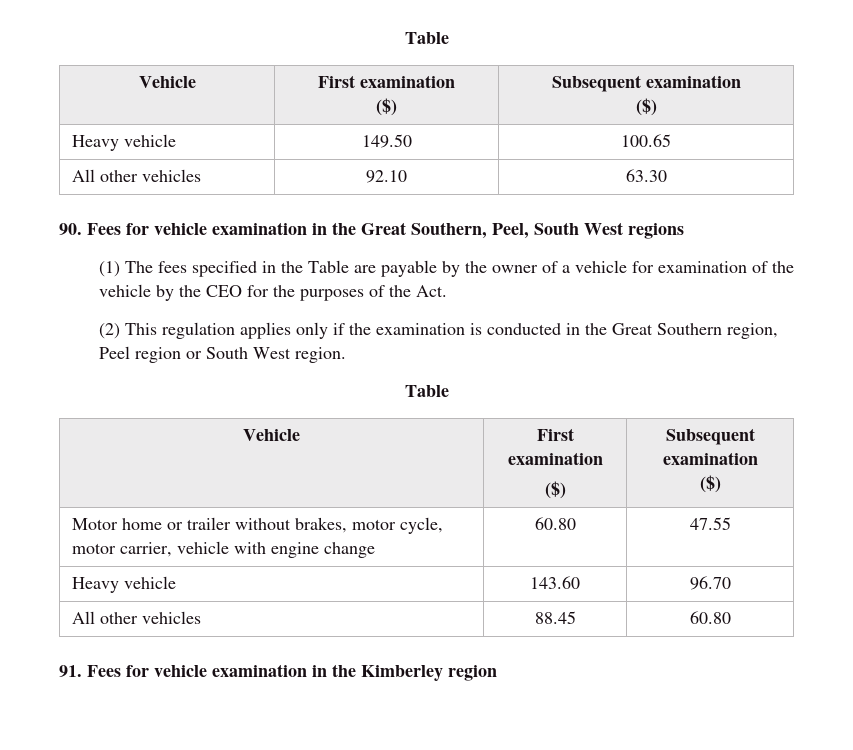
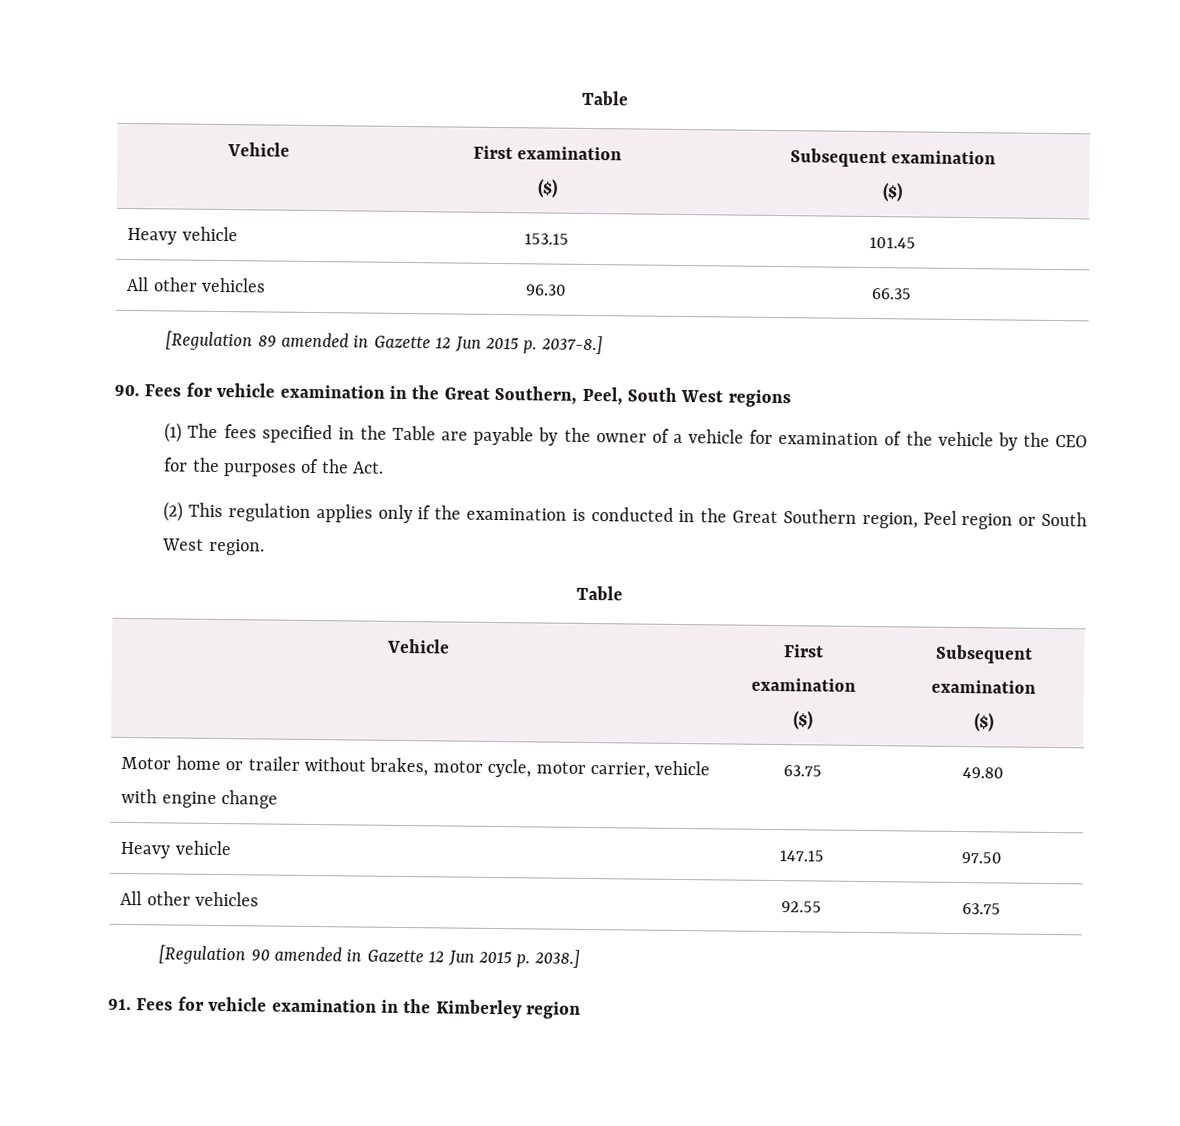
- Heavy vehicle | 149.50 | 100.65
- All other vehicles | 92.10 | 63.30
+ Heavy vehicle | 153.15 | 101.45
+ All other vehicles | 96.30 | 66.35
+ [Regulation 89 amended in Gazette 12 Jun 2015 p. 2037-8.]
- Motor home or trailer without brakes, motor cycle, motor carrier, vehicle with engine change | 60.80 | 47.55
- Heavy vehicle | 143.60 | 96.70
- All other vehicles | 88.45 | 60.80
+ Motor home or trailer without brakes, motor cycle, motor carrier, vehicle with engine change | 63.75 | 49.80
+ Heavy vehicle | 147.15 | 97.50
+ All other vehicles | 92.55 | 63.75
+ [Regulation 90 amended in Gazette 12 Jun 2015 p. 2038.]

